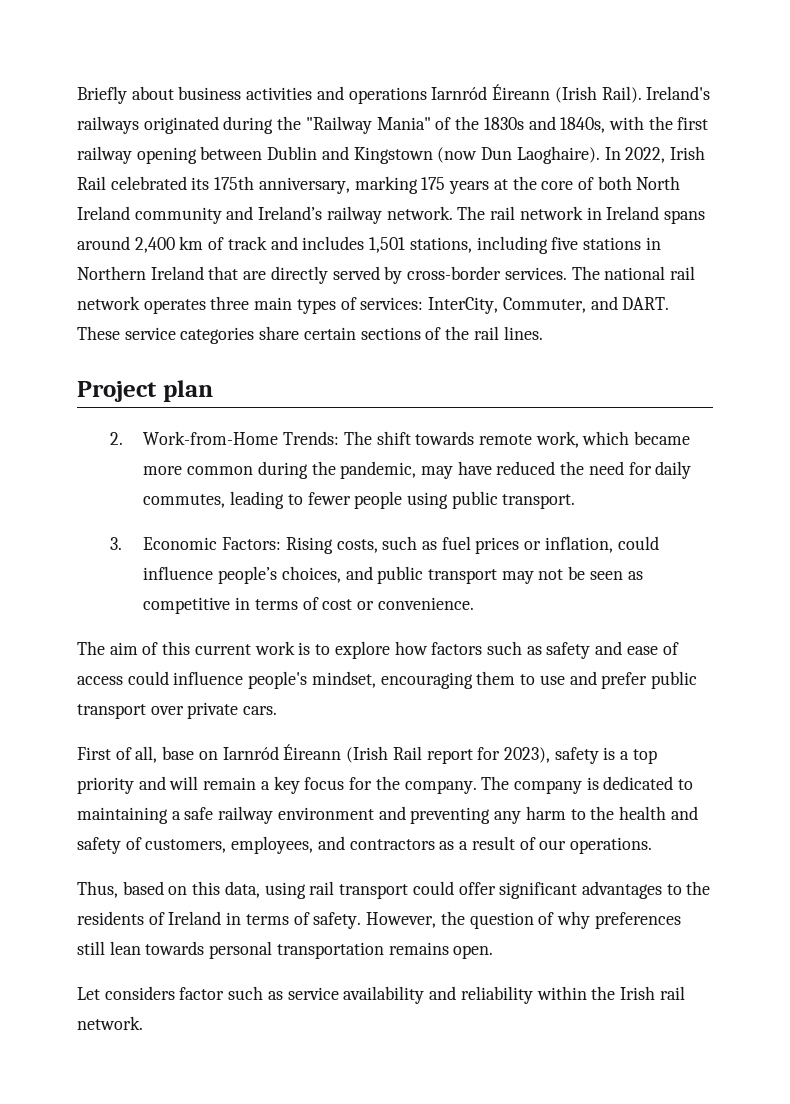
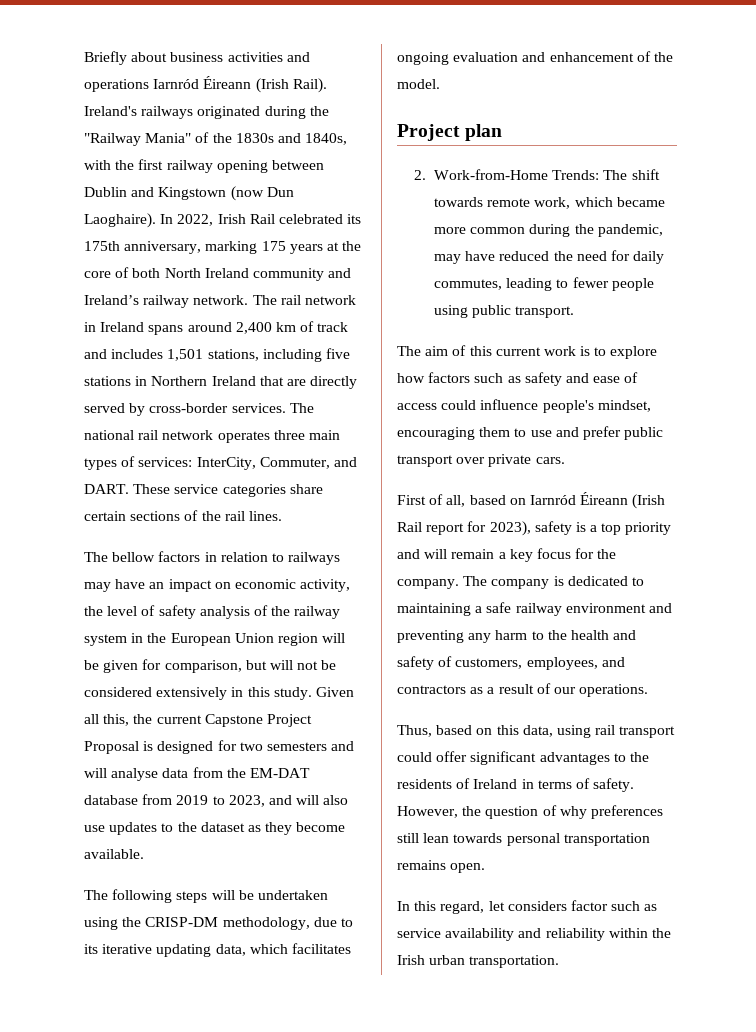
+ The bellow factors in relation to railways may have an impact on economic activity, the level of safety analysis of the railway system in the European Union region will be given for comparison, but will not be considered extensively in this study. Given all this, the current Capstone Project Proposal is designed for two semesters and will analyse data from the EM-DAT database from 2019 to 2023, and will also use updates to the dataset as they become available.
+ The following steps will be undertaken using the CRISP-DM methodology, due to its iterative updating data, which facilitates ongoing evaluation and enhancement of the model.
- 3. Economic Factors: Rising costs, such as fuel prices or inflation, could influence people’s choices, and public transport may not be seen as competitive in terms of cost or convenience.
- First of all, base on Iarnród Éireann (Irish Rail report for 2023), safety is a top priority and will remain a key focus for the company.
+ First of all, based on Iarnród Éireann (Irish Rail report for 2023), safety is a top priority and will remain a key focus for the company.
- Let considers factor such as service availability and reliability within the Irish rail network.
+ In this regard, let considers factor such as service availability and reliability within the Irish urban transportation.

